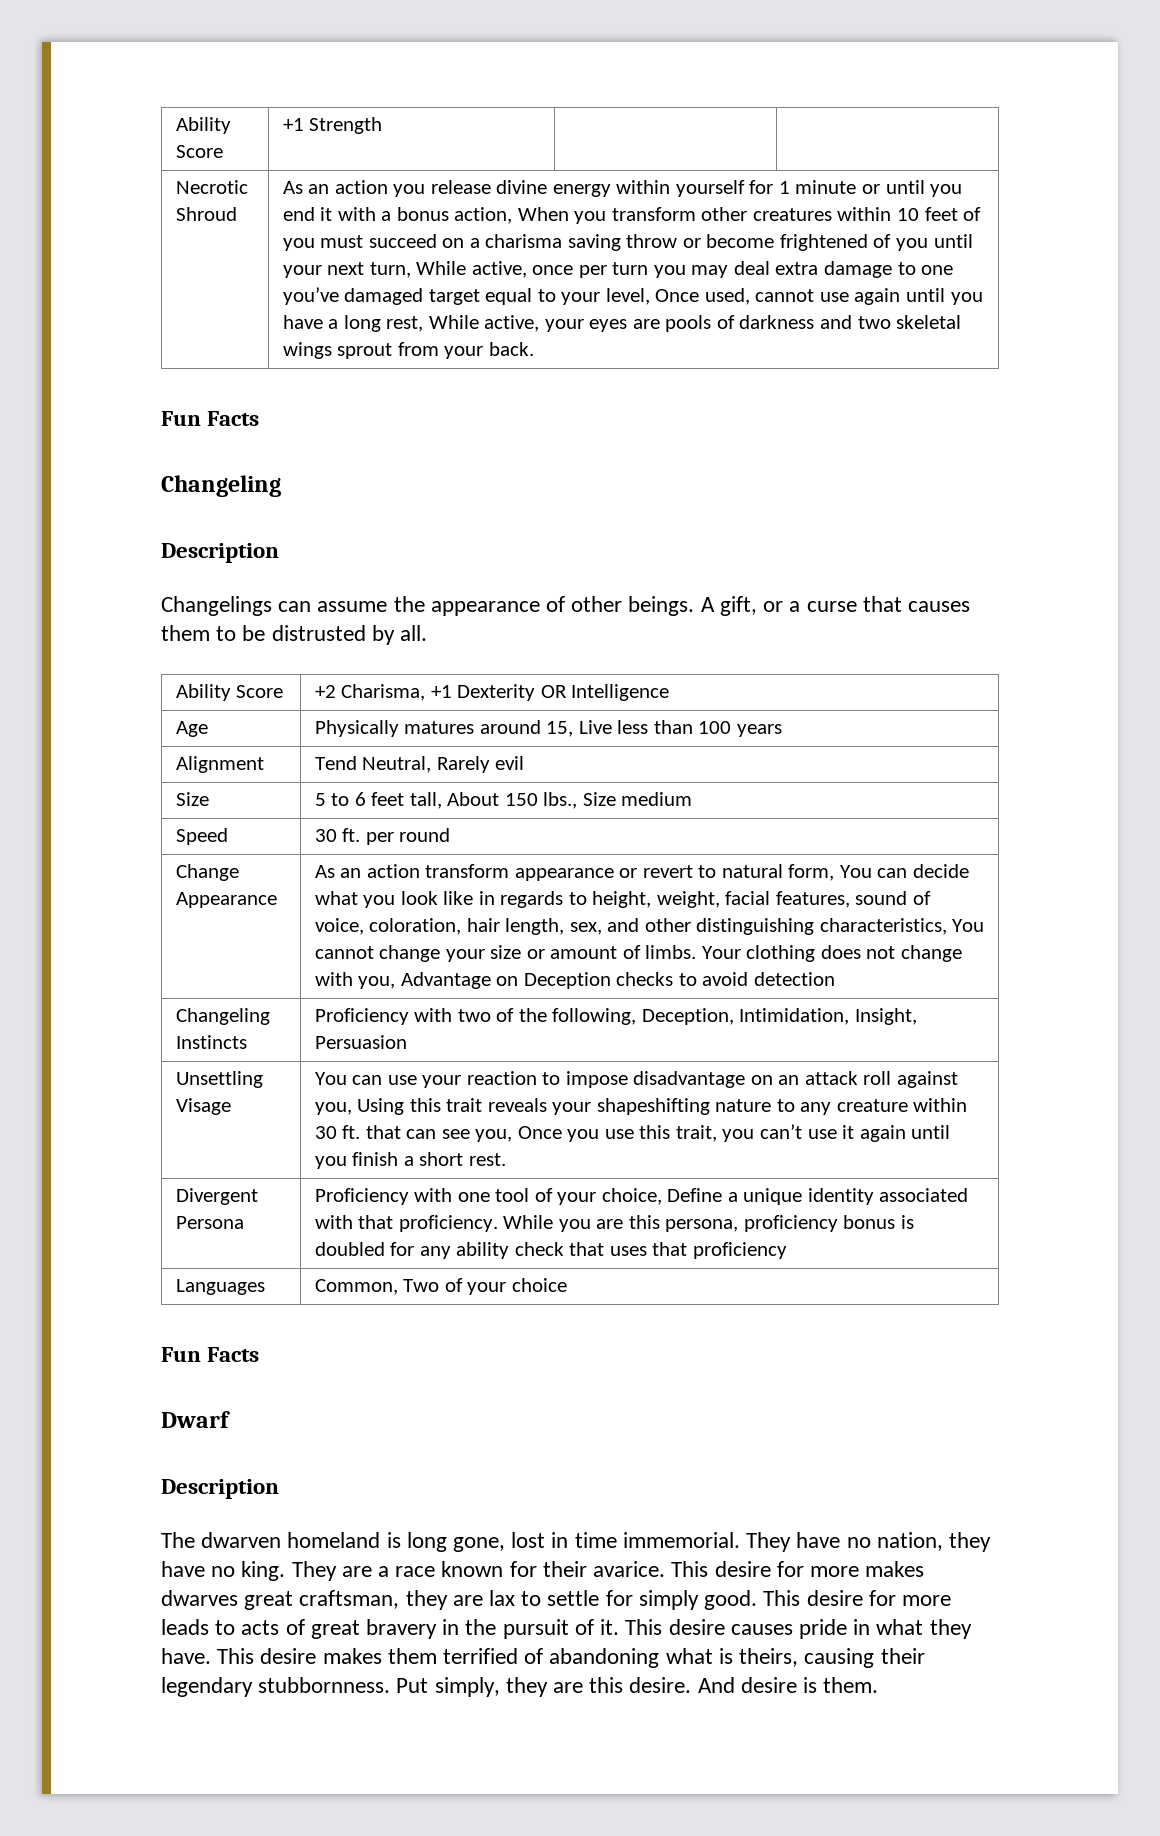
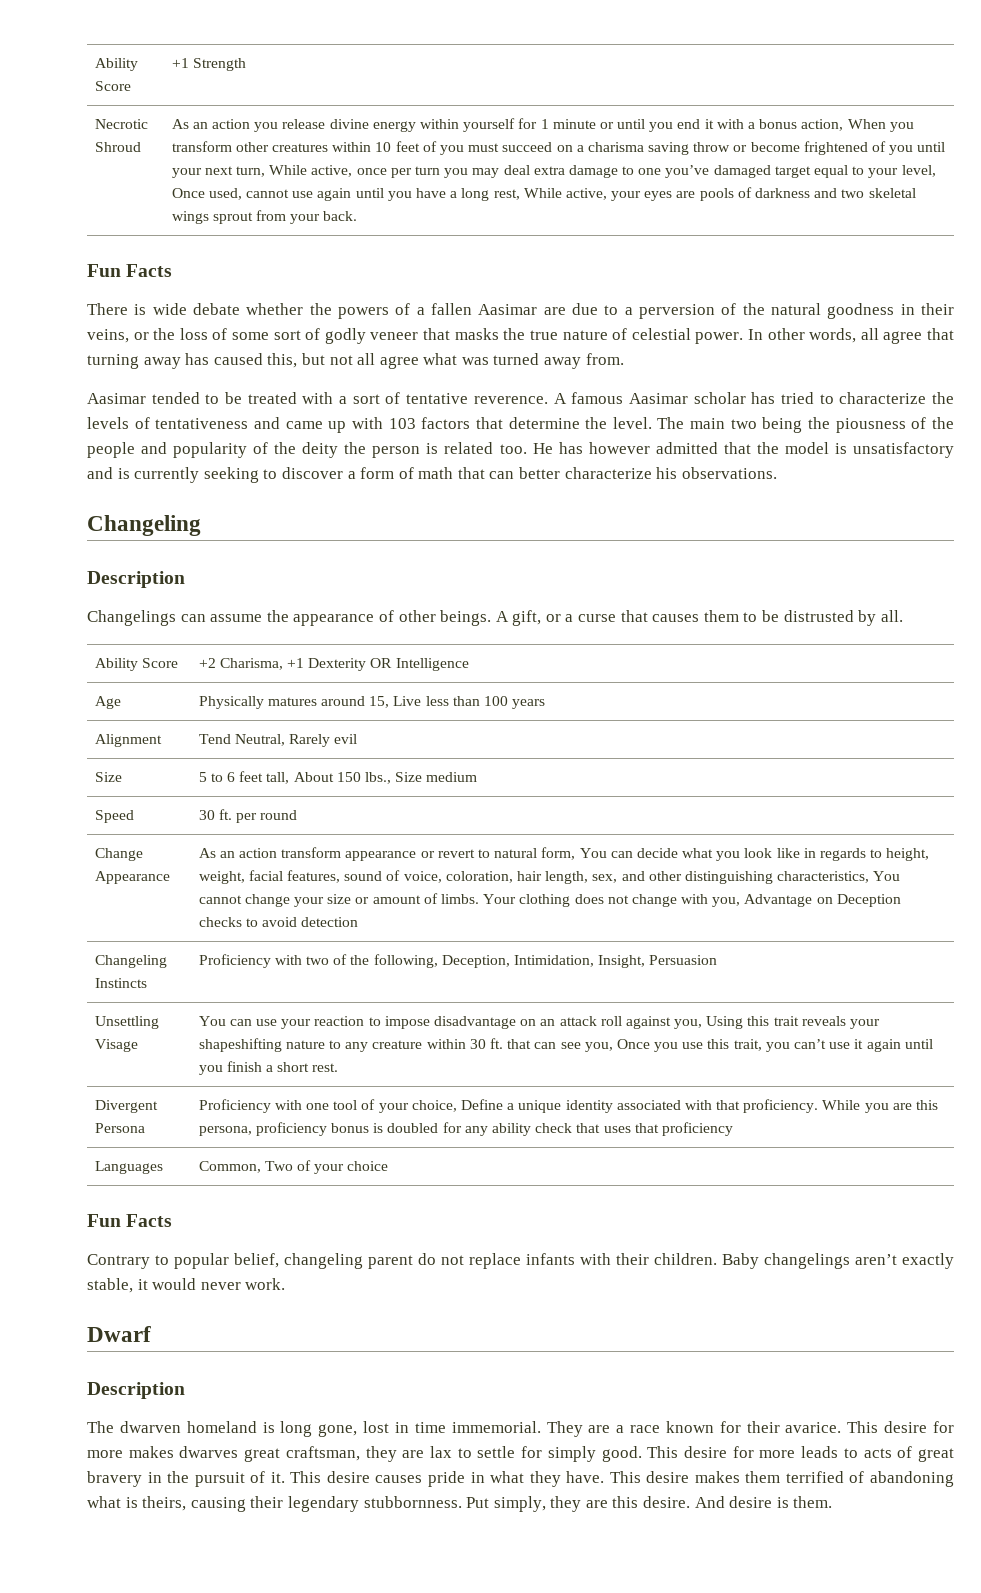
+ There is wide debate whether the powers of a fallen Aasimar are due to a perversion of the natural goodness in their veins, or the loss of some sort of godly veneer that masks the true nature of celestial power. In other words, all agree that turning away has caused this, but not all agree what was turned away from.
+ Aasimar tended to be treated with a sort of tentative reverence. A famous Aasimar scholar has tried to characterize the levels of tentativeness and came up with 103 factors that determine the level. The main two being the piousness of the people and popularity of the deity the person is related too. He has however admitted that the model is unsatisfactory and is currently seeking to discover a form of math that can better characterize his observations.
+ Contrary to popular belief, changeling parent do not replace infants with their children. Baby changelings aren’t exactly stable, it would never work.
- They have no nation, they have no king. They are a race known for their avarice.
+ They are a race known for their avarice.

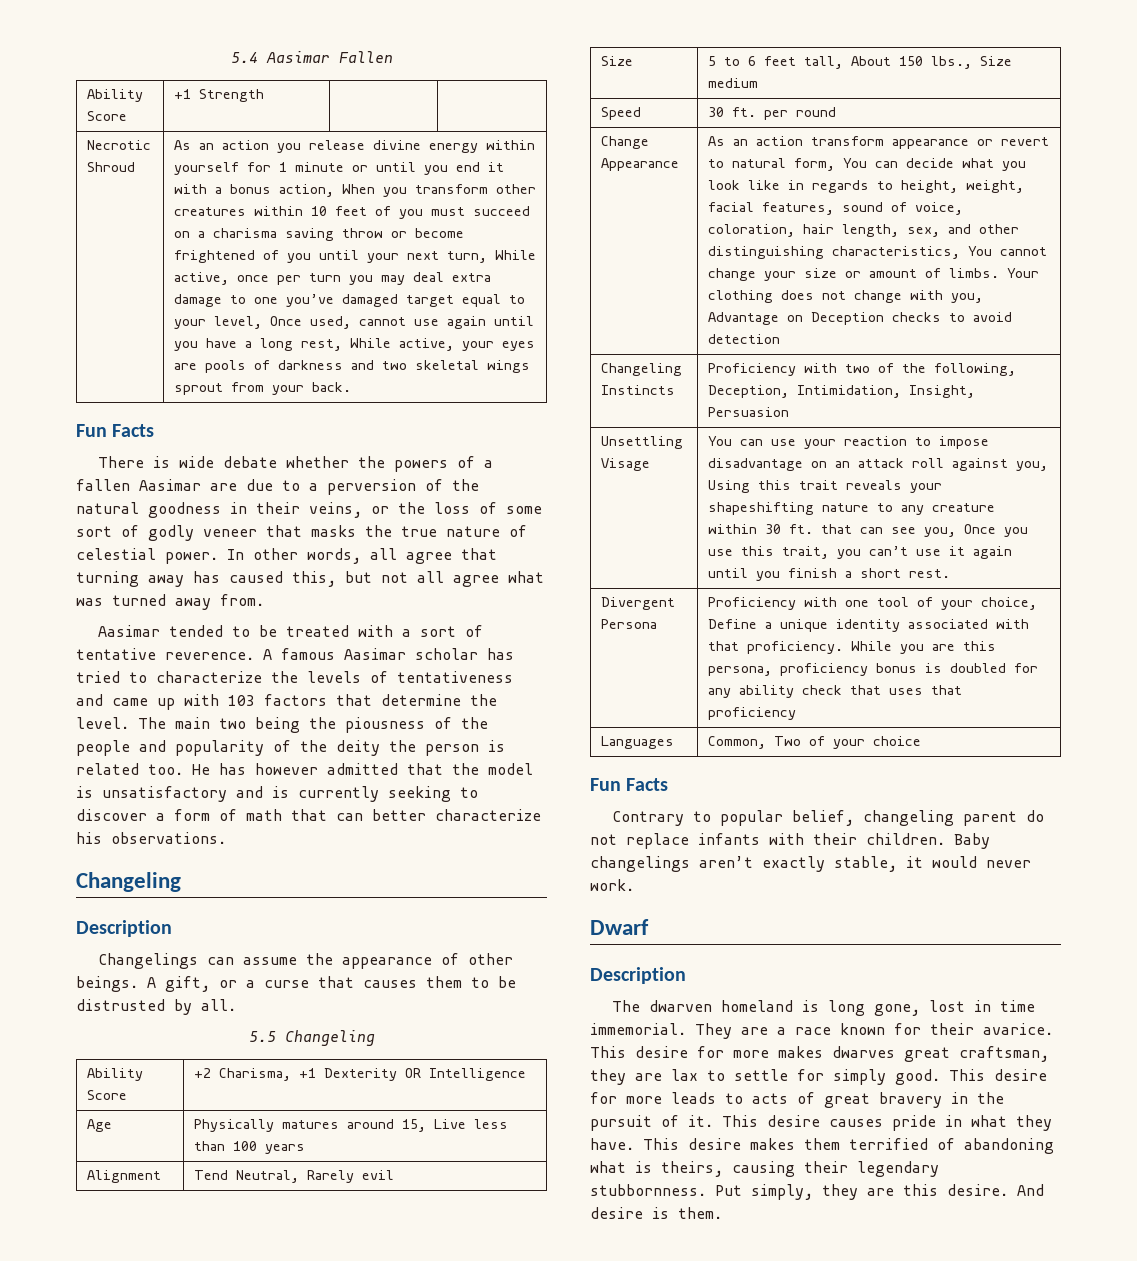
+ 5.4 Aasimar Fallen
+ 5.5 Changeling

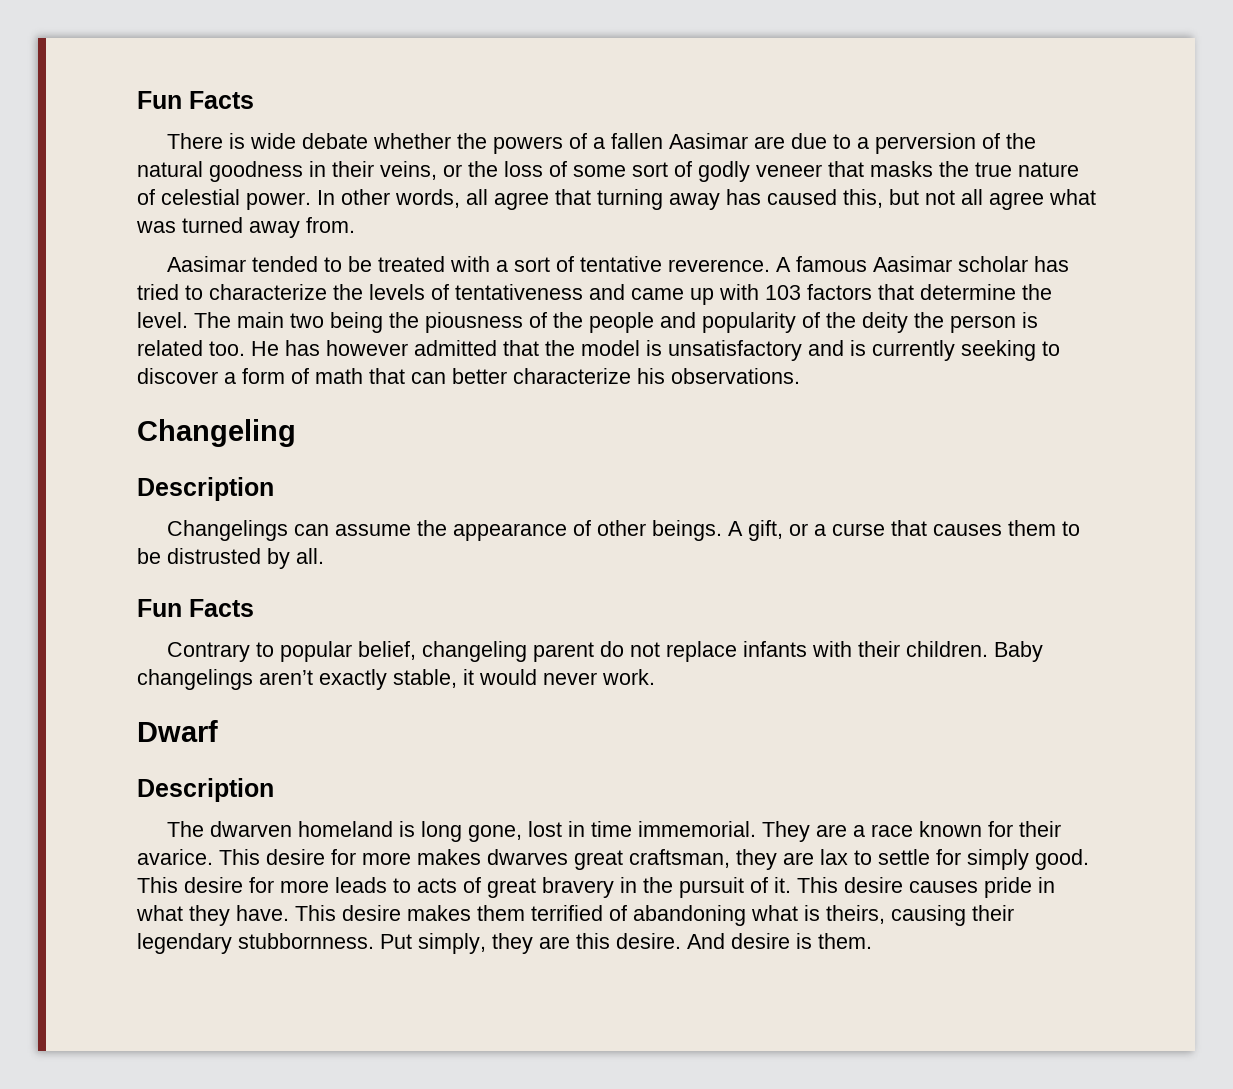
- 5.4 Aasimar Fallen
- Ability Score | +1 Strength | |
- Necrotic Shroud | As an action you release divine energy within yourself for 1 minute or until you end it with a bonus action, When you transform other creatures within 10 feet of you must succeed on a charisma saving throw or become frightened of you until your next turn, While active, once per turn you may deal extra damage to one you’ve damaged target equal to your level, Once used, cannot use again until you have a long rest, While active, your eyes are pools of darkness and two skeletal wings sprout from your back.
- 5.5 Changeling
- Ability Score | +2 Charisma, +1 Dexterity OR Intelligence
- Age | Physically matures around 15, Live less than 100 years
- Alignment | Tend Neutral, Rarely evil
- Size | 5 to 6 feet tall, About 150 lbs., Size medium
- Speed | 30 ft. per round
- Change Appearance | As an action transform appearance or revert to natural form, You can decide what you look like in regards to height, weight, facial features, sound of voice, coloration, hair length, sex, and other distinguishing characteristics, You cannot change your size or amount of limbs. Your clothing does not change with you, Advantage on Deception checks to avoid detection
- Changeling Instincts | Proficiency with two of the following, Deception, Intimidation, Insight, Persuasion
- Unsettling Visage | You can use your reaction to impose disadvantage on an attack roll against you, Using this trait reveals your shapeshifting nature to any creature within 30 ft. that can see you, Once you use this trait, you can’t use it again until you finish a short rest.
- Divergent Persona | Proficiency with one tool of your choice, Define a unique identity associated with that proficiency. While you are this persona, proficiency bonus is doubled for any ability check that uses that proficiency
- Languages | Common, Two of your choice

